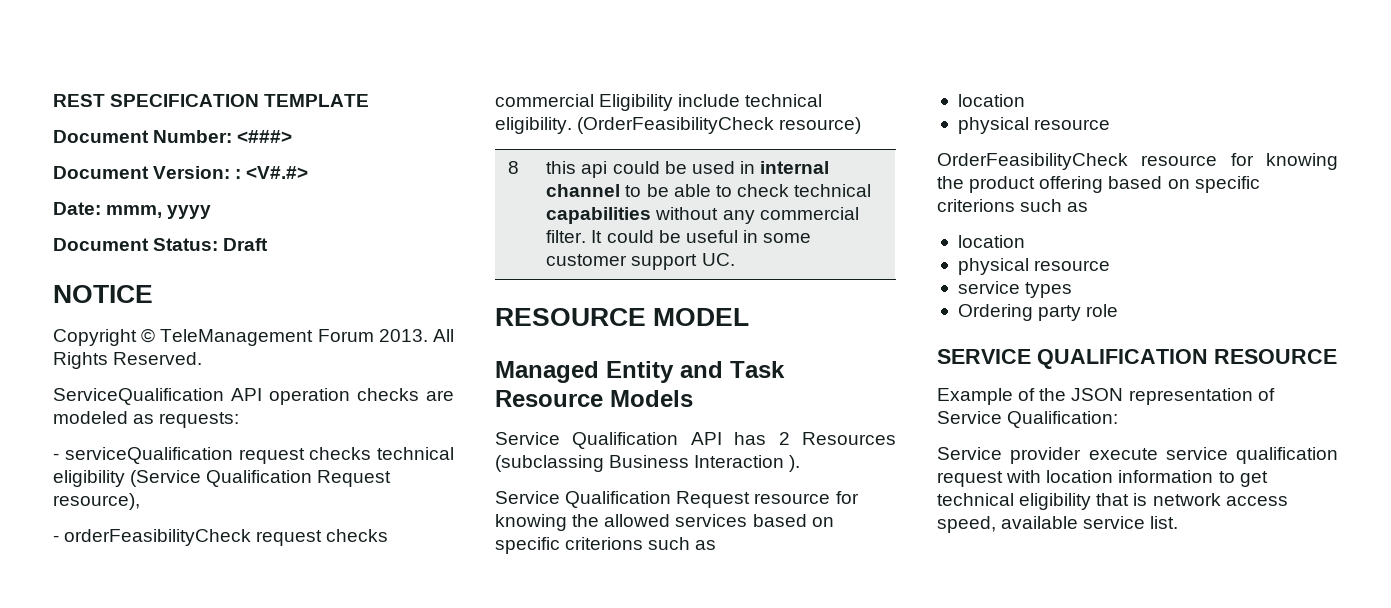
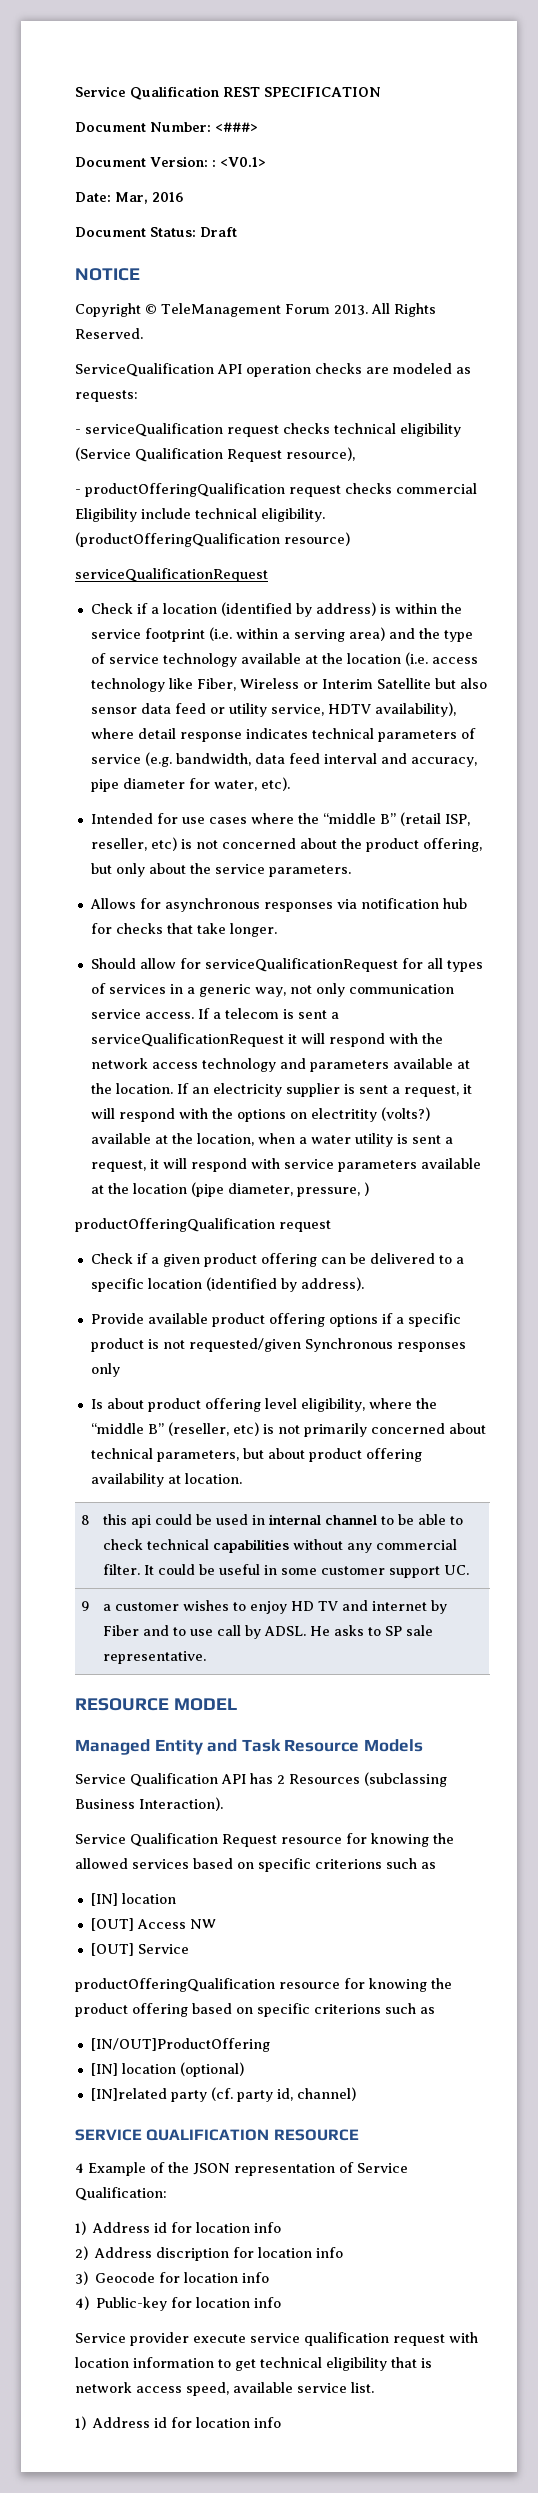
- REST SPECIFICATION TEMPLATE
+ Service Qualification REST SPECIFICATION
- Document Version: : <V#.#>
+ Document Version: : <V0.1>
- Date: mmm, yyyy
+ Date: Mar, 2016
- - orderFeasibilityCheck request checks commercial Eligibility include technical eligibility.
+ - productOfferingQualification request checks commercial Eligibility include technical eligibility.
- (OrderFeasibilityCheck resource)
+ (productOfferingQualification resource)
+ serviceQualificationRequest
+ Check if a location (identified by address) is within the service footprint (i.e. within a serving area) and the type of service technology available at the location (i.e. access technology like Fiber, Wireless or Interim Satellite but also sensor data feed or utility service, HDTV availability), where detail response indicates technical parameters of service (e.g. bandwidth, data feed interval and accuracy, pipe diameter for water, etc).
+ Intended for use cases where the “middle B” (retail ISP, reseller, etc) is not concerned about the product offering, but only about the service parameters.
+ Allows for asynchronous responses via notification hub for checks that take longer.
+ Should allow for serviceQualificationRequest for all types of services in a generic way, not only communication service access. If a telecom is sent a serviceQualificationRequest it will respond with the network access technology and parameters available at the location. If an electricity supplier is sent a request, it will respond with the options on electritity (volts?) available at the location, when a water utility is sent a request, it will respond with service parameters available at the location (pipe diameter, pressure, )
+ productOfferingQualification request
+ Check if a given product offering can be delivered to a specific location (identified by address).
+ Provide available product offering options if a specific product is not requested/given Synchronous responses only
+ Is about product offering level eligibility, where the “middle B” (reseller, etc) is not primarily concerned about technical parameters, but about product offering availability at location.
+ 9 | a customer wishes to enjoy HD TV and internet by Fiber and to use call by ADSL. He asks to SP sale representative.
- Service Qualification API has 2 Resources (subclassing Business Interaction ).
+ Service Qualification API has 2 Resources (subclassing Business Interaction).
  Service Qualification Request resource for knowing the allowed services based on specific criterions such as
- location
- physical resource
- OrderFeasibilityCheck resource for knowing the product offering based on specific criterions such as
- location
- physical resource
- service types
- Ordering party role
+ [IN] location
+ [OUT] Access NW
+ [OUT] Service
+ productOfferingQualification resource for knowing the product offering based on specific criterions such as
+ [IN/OUT]ProductOffering
+ [IN] location (optional)
+ [IN]related party (cf. party id, channel)
- Example of the JSON representation of Service Qualification:
+ 4 Example of the JSON representation of Service Qualification:
+ 1) Address id for location info
+ 2) Address discription for location info
+ 3) Geocode for location info
+ 4) Public-key for location info
  Service provider execute service qualification request with location information to get technical eligibility that is network access speed, available service list.
+ 1) Address id for location info

